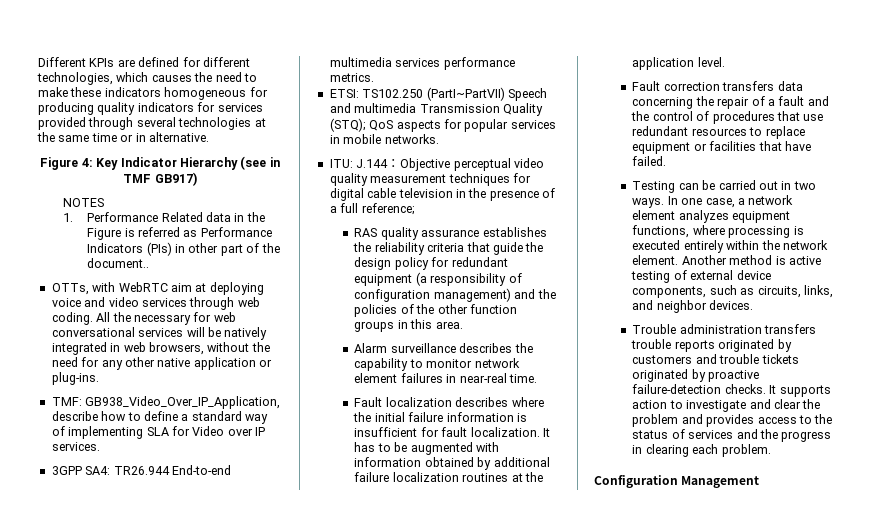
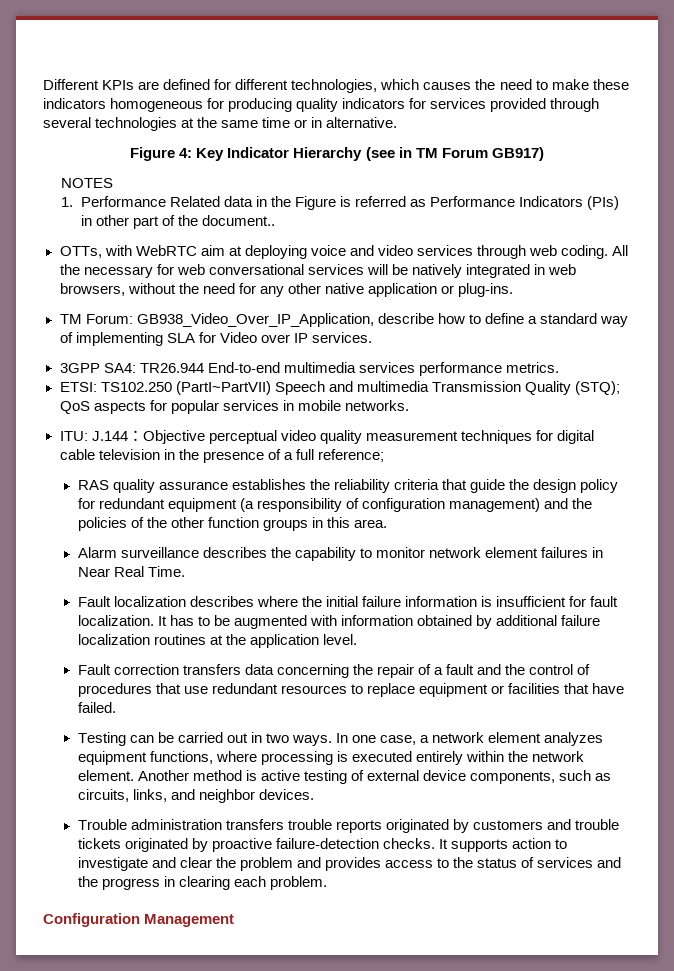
- Figure 4: Key Indicator Hierarchy (see in TMF GB917)
+ Figure 4: Key Indicator Hierarchy (see in TM Forum GB917)
- TMF: GB938_Video_Over_IP_Application, describe how to define a standard way of implementing SLA for Video over IP services.
+ TM Forum: GB938_Video_Over_IP_Application, describe how to define a standard way of implementing SLA for Video over IP services.
- Alarm surveillance describes the capability to monitor network element failures in near-real time.
+ Alarm surveillance describes the capability to monitor network element failures in Near Real Time.

